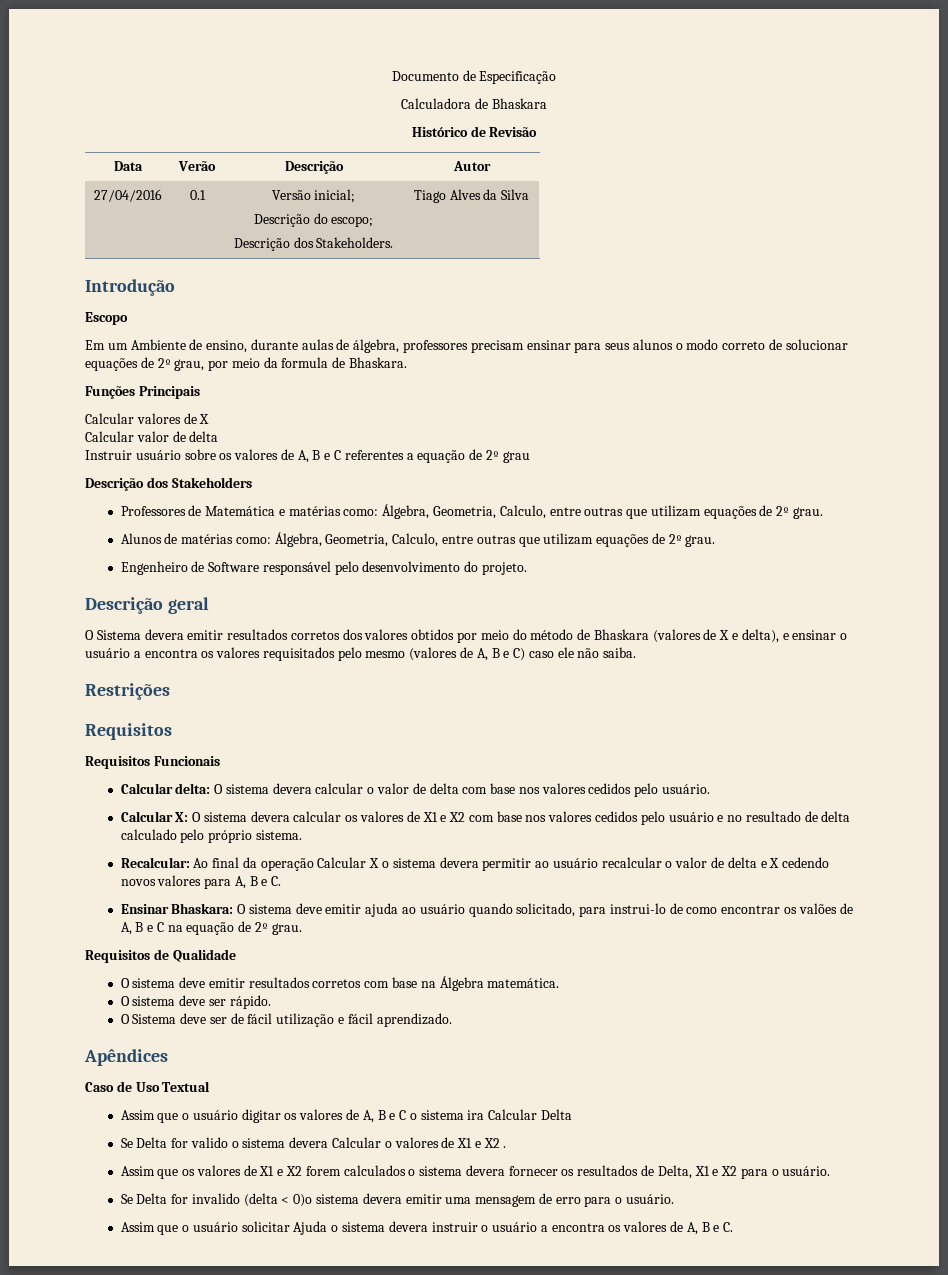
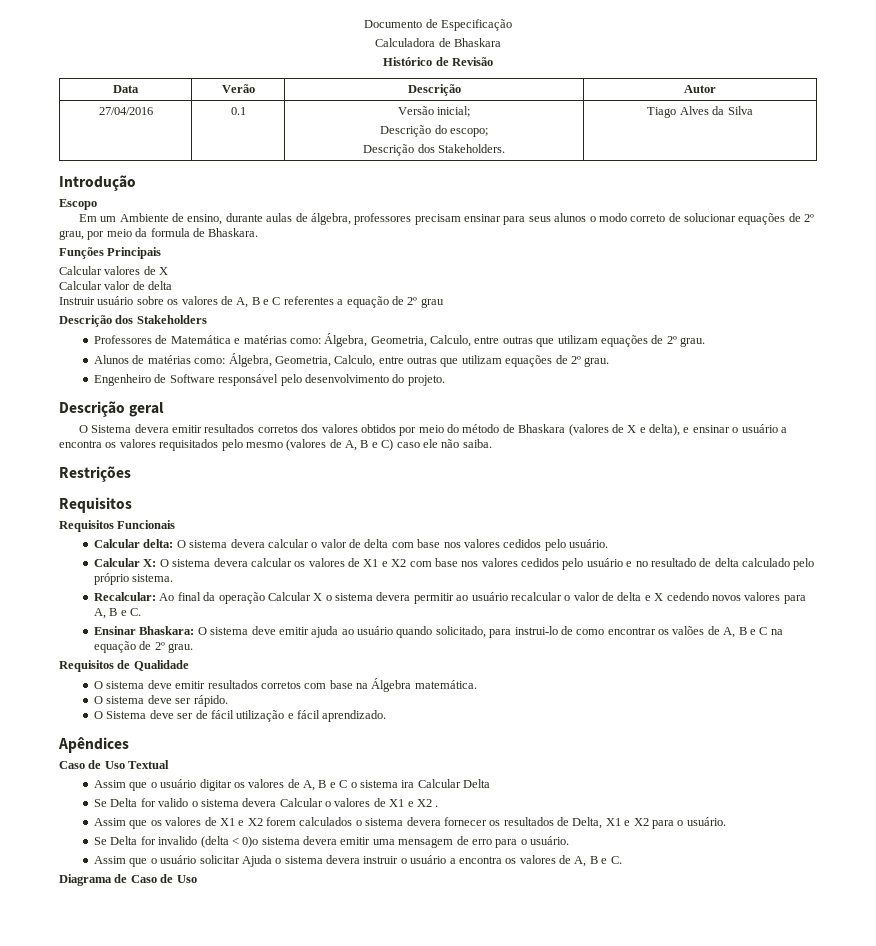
+ Diagrama de Caso de Uso

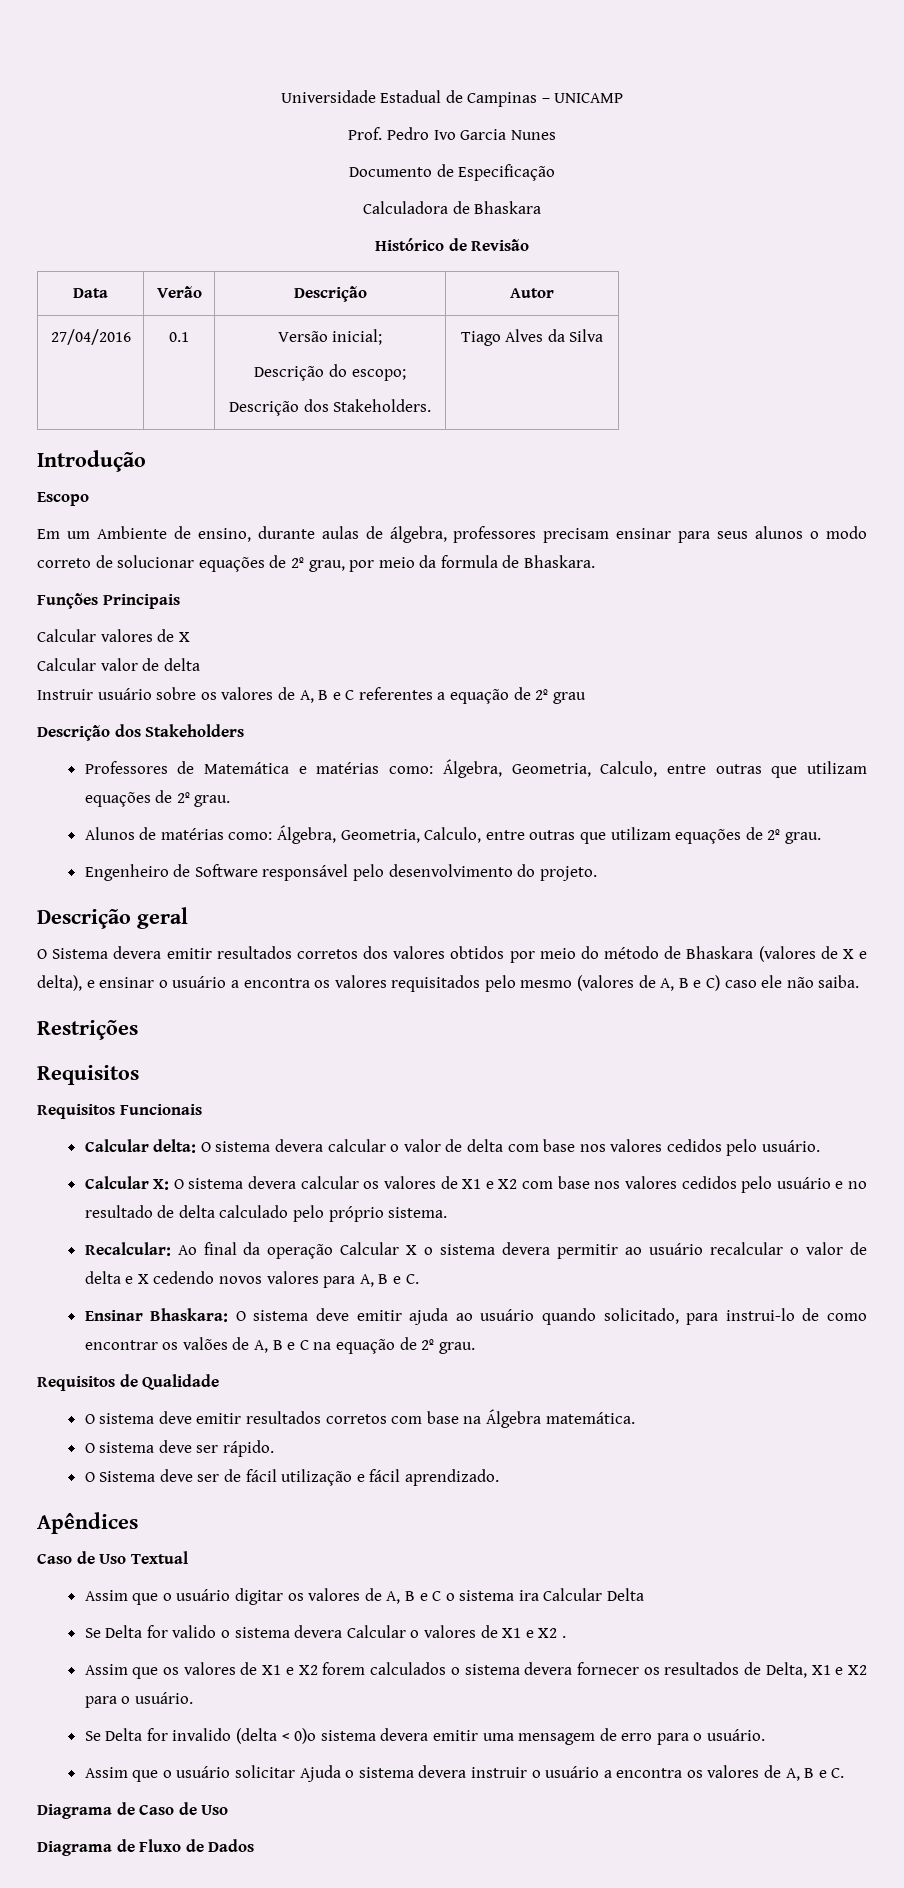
+ Universidade Estadual de Campinas – UNICAMP
+ Prof. Pedro Ivo Garcia Nunes
+ Diagrama de Fluxo de Dados

